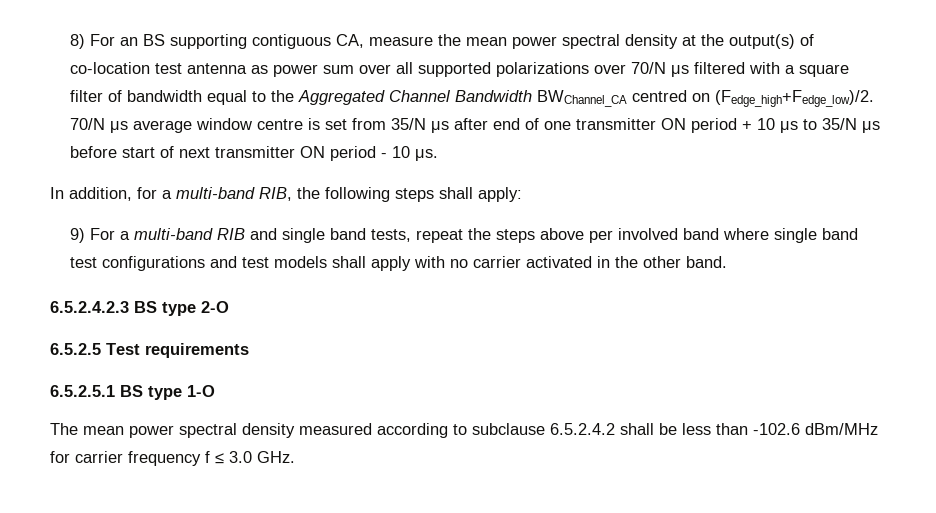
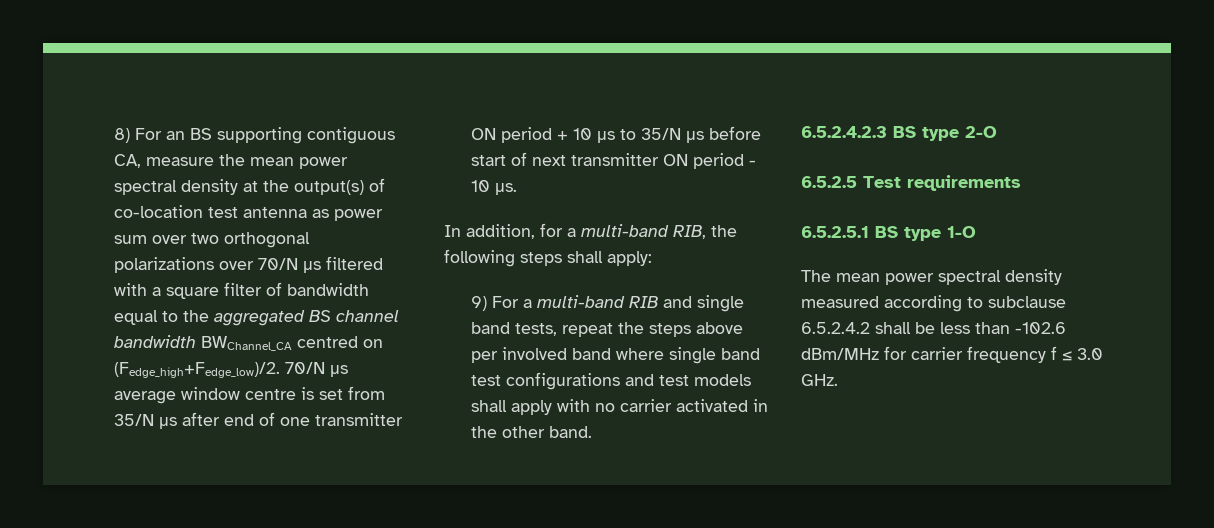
- 8) For an BS supporting contiguous CA, measure the mean power spectral density at the output(s) of co-location test antenna as power sum over all supported polarizations over 70/N μs filtered with a square filter of bandwidth equal to the Aggregated Channel Bandwidth BWChannel_CA centred on (Fedge_high+Fedge_low)/2.
+ 8) For an BS supporting contiguous CA, measure the mean power spectral density at the output(s) of co-location test antenna as power sum over two orthogonal polarizations over 70/N μs filtered with a square filter of bandwidth equal to the aggregated BS channel bandwidth BWChannel_CA centred on (Fedge_high+Fedge_low)/2.

